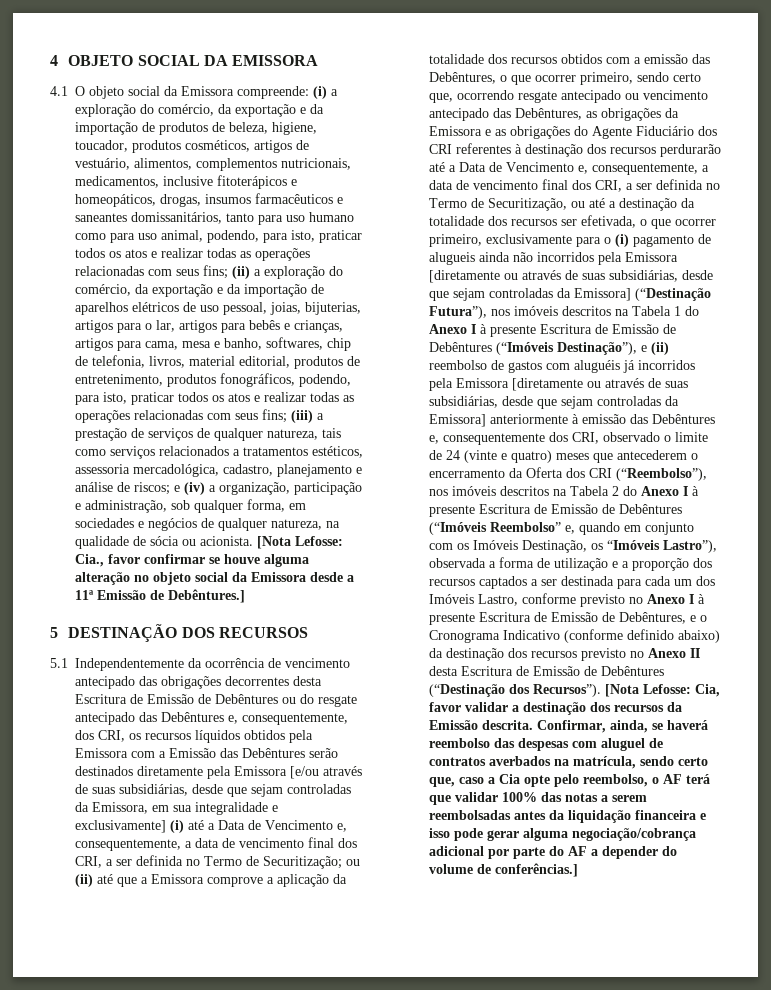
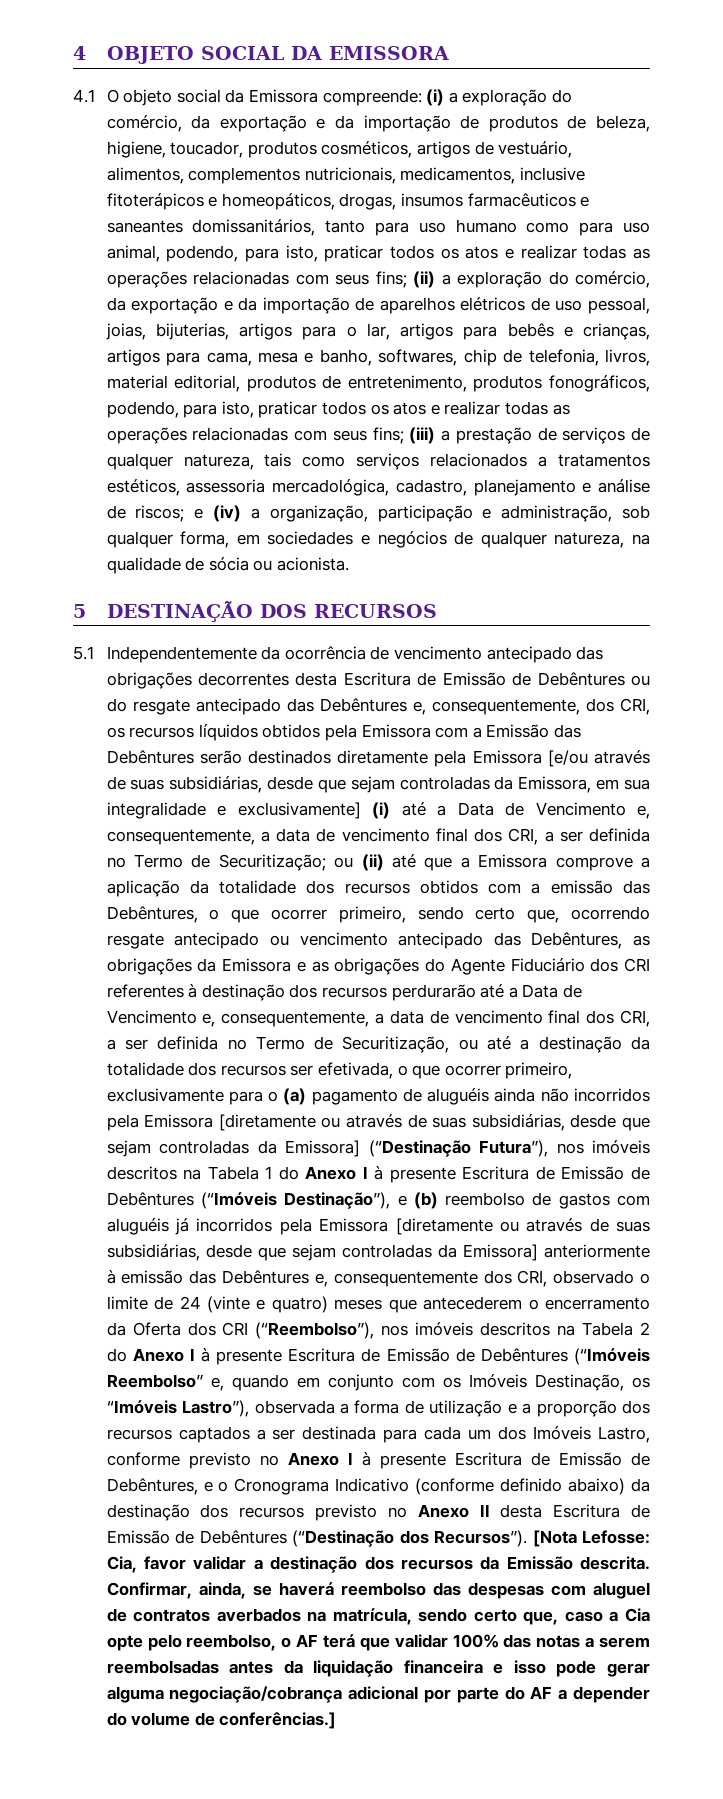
- [Nota Lefosse: Cia., favor confirmar se houve alguma alteração no objeto social da Emissora desde a 11ª Emissão de Debêntures.]
- ou (ii) até que a Emissora comprove a aplicação da totalidade dos recursos obtidos com a emissão das Debêntures, o que ocorrer primeiro, sendo certo que, ocorrendo resgate antecipado ou vencimento antecipado das Debêntures, as obrigações da Emissora e as obrigações do Agente Fiduciário dos CRI referentes à destinação dos recursos perdurarão até a Data de Vencimento e, consequentemente, a data de vencimento final dos CRI, a ser definida no Termo de Securitização, ou até a destinação da totalidade dos recursos ser efetivada, o que ocorrer primeiro, exclusivamente para o (i) pagamento de alugueis ainda não incorridos pela Emissora [diretamente ou através de suas subsidiárias, desde que sejam controladas da Emissora] (“Destinação Futura”), nos imóveis descritos na Tabela 1 do Anexo I à presente Escritura de Emissão de Debêntures (“Imóveis Destinação”), e (ii) reembolso de gastos com aluguéis já incorridos pela Emissora [diretamente ou através de suas subsidiárias, desde que sejam controladas da Emissora] anteriormente à emissão das Debêntures e, consequentemente dos CRI, observado o limite de 24 (vinte e quatro) meses que antecederem o encerramento da Oferta dos CRI (“Reembolso”), nos imóveis descritos na Tabela 2 do Anexo I à presente Escritura de Emissão de Debêntures (“Imóveis Reembolso” e, quando em conjunto com os Imóveis Destinação, os “Imóveis Lastro”), observada a forma de utilização e a proporção dos recursos captados a ser destinada para cada um dos Imóveis Lastro, conforme previsto no Anexo I à presente Escritura de Emissão de Debêntures, e o Cronograma Indicativo (conforme definido abaixo) da destinação dos recursos previsto no Anexo II desta Escritura de Emissão de Debêntures (“Destinação dos Recursos”).
+ ou (ii) até que a Emissora comprove a aplicação da totalidade dos recursos obtidos com a emissão das Debêntures, o que ocorrer primeiro, sendo certo que, ocorrendo resgate antecipado ou vencimento antecipado das Debêntures, as obrigações da Emissora e as obrigações do Agente Fiduciário dos CRI referentes à destinação dos recursos perdurarão até a Data de Vencimento e, consequentemente, a data de vencimento final dos CRI, a ser definida no Termo de Securitização, ou até a destinação da totalidade dos recursos ser efetivada, o que ocorrer primeiro, exclusivamente para o (a) pagamento de aluguéis ainda não incorridos pela Emissora [diretamente ou através de suas subsidiárias, desde que sejam controladas da Emissora] (“Destinação Futura”), nos imóveis descritos na Tabela 1 do Anexo I à presente Escritura de Emissão de Debêntures (“Imóveis Destinação”), e (b) reembolso de gastos com aluguéis já incorridos pela Emissora [diretamente ou através de suas subsidiárias, desde que sejam controladas da Emissora] anteriormente à emissão das Debêntures e, consequentemente dos CRI, observado o limite de 24 (vinte e quatro) meses que antecederem o encerramento da Oferta dos CRI (“Reembolso”), nos imóveis descritos na Tabela 2 do Anexo I à presente Escritura de Emissão de Debêntures (“Imóveis Reembolso” e, quando em conjunto com os Imóveis Destinação, os “Imóveis Lastro”), observada a forma de utilização e a proporção dos recursos captados a ser destinada para cada um dos Imóveis Lastro, conforme previsto no Anexo I à presente Escritura de Emissão de Debêntures, e o Cronograma Indicativo (conforme definido abaixo) da destinação dos recursos previsto no Anexo II desta Escritura de Emissão de Debêntures (“Destinação dos Recursos”).

